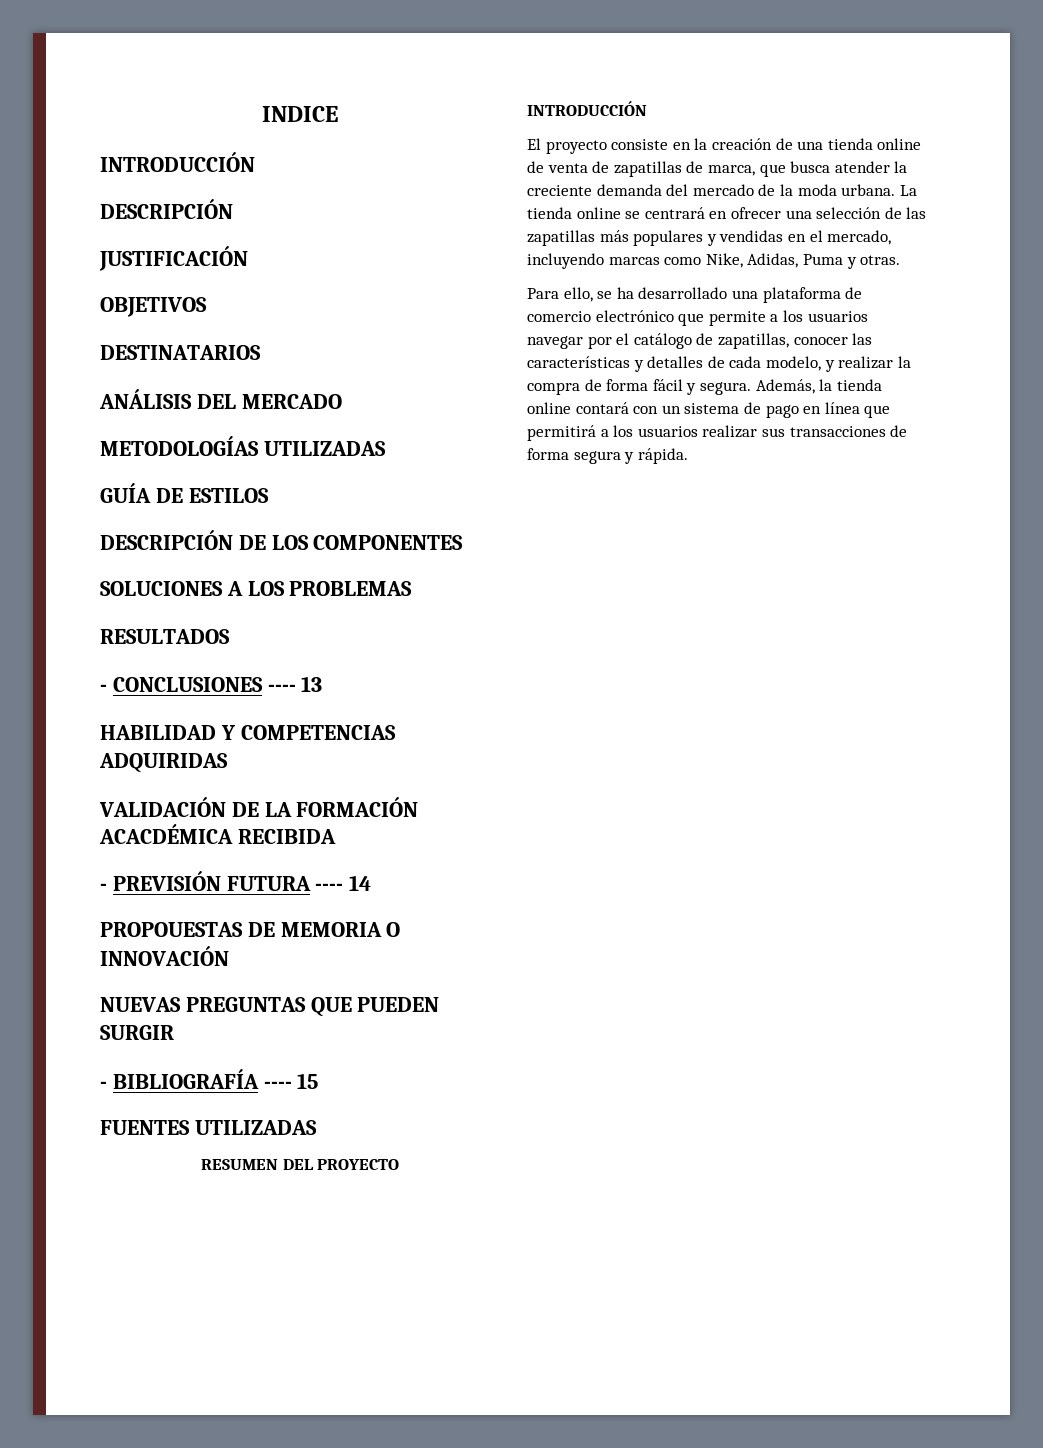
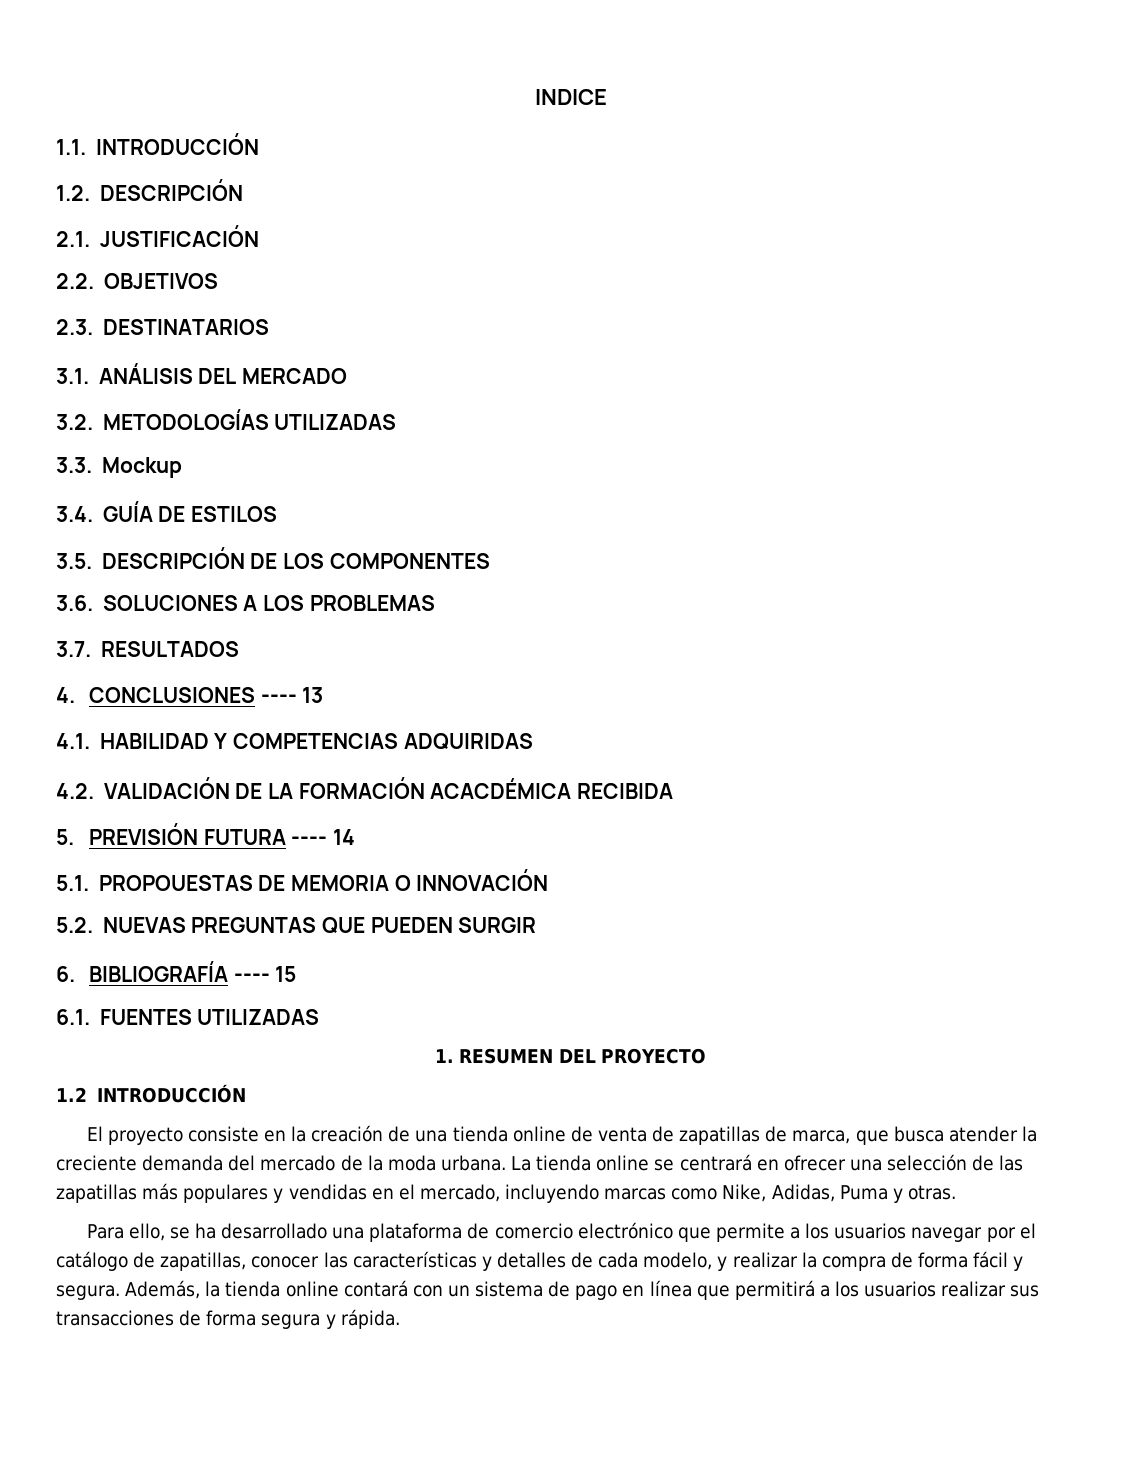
  INDICE
- INTRODUCCIÓN
- DESCRIPCIÓN
+ 1.1. INTRODUCCIÓN
+ 1.2. DESCRIPCIÓN
- JUSTIFICACIÓN
+ 2.1. JUSTIFICACIÓN
- OBJETIVOS
+ 2.2. OBJETIVOS
- DESTINATARIOS
+ 2.3. DESTINATARIOS
- ANÁLISIS DEL MERCADO
+ 3.1. ANÁLISIS DEL MERCADO
- METODOLOGÍAS UTILIZADAS
+ 3.2. METODOLOGÍAS UTILIZADAS
- GUÍA DE ESTILOS
+ 3.3. Mockup
+ 3.4. GUÍA DE ESTILOS
- DESCRIPCIÓN DE LOS COMPONENTES
+ 3.5. DESCRIPCIÓN DE LOS COMPONENTES
- SOLUCIONES A LOS PROBLEMAS
+ 3.6. SOLUCIONES A LOS PROBLEMAS
- RESULTADOS
+ 3.7. RESULTADOS
- - CONCLUSIONES ---- 13
+ 4. CONCLUSIONES ---- 13
- HABILIDAD Y COMPETENCIAS ADQUIRIDAS
+ 4.1. HABILIDAD Y COMPETENCIAS ADQUIRIDAS
- VALIDACIÓN DE LA FORMACIÓN ACACDÉMICA RECIBIDA
+ 4.2. VALIDACIÓN DE LA FORMACIÓN ACACDÉMICA RECIBIDA
- - PREVISIÓN FUTURA ---- 14
+ 5. PREVISIÓN FUTURA ---- 14
- PROPOUESTAS DE MEMORIA O INNOVACIÓN
+ 5.1. PROPOUESTAS DE MEMORIA O INNOVACIÓN
- NUEVAS PREGUNTAS QUE PUEDEN SURGIR
+ 5.2. NUEVAS PREGUNTAS QUE PUEDEN SURGIR
- - BIBLIOGRAFÍA ---- 15
+ 6. BIBLIOGRAFÍA ---- 15
- FUENTES UTILIZADAS
+ 6.1. FUENTES UTILIZADAS
- RESUMEN DEL PROYECTO
- INTRODUCCIÓN
+ 1. RESUMEN DEL PROYECTO
+ 1.2 INTRODUCCIÓN

